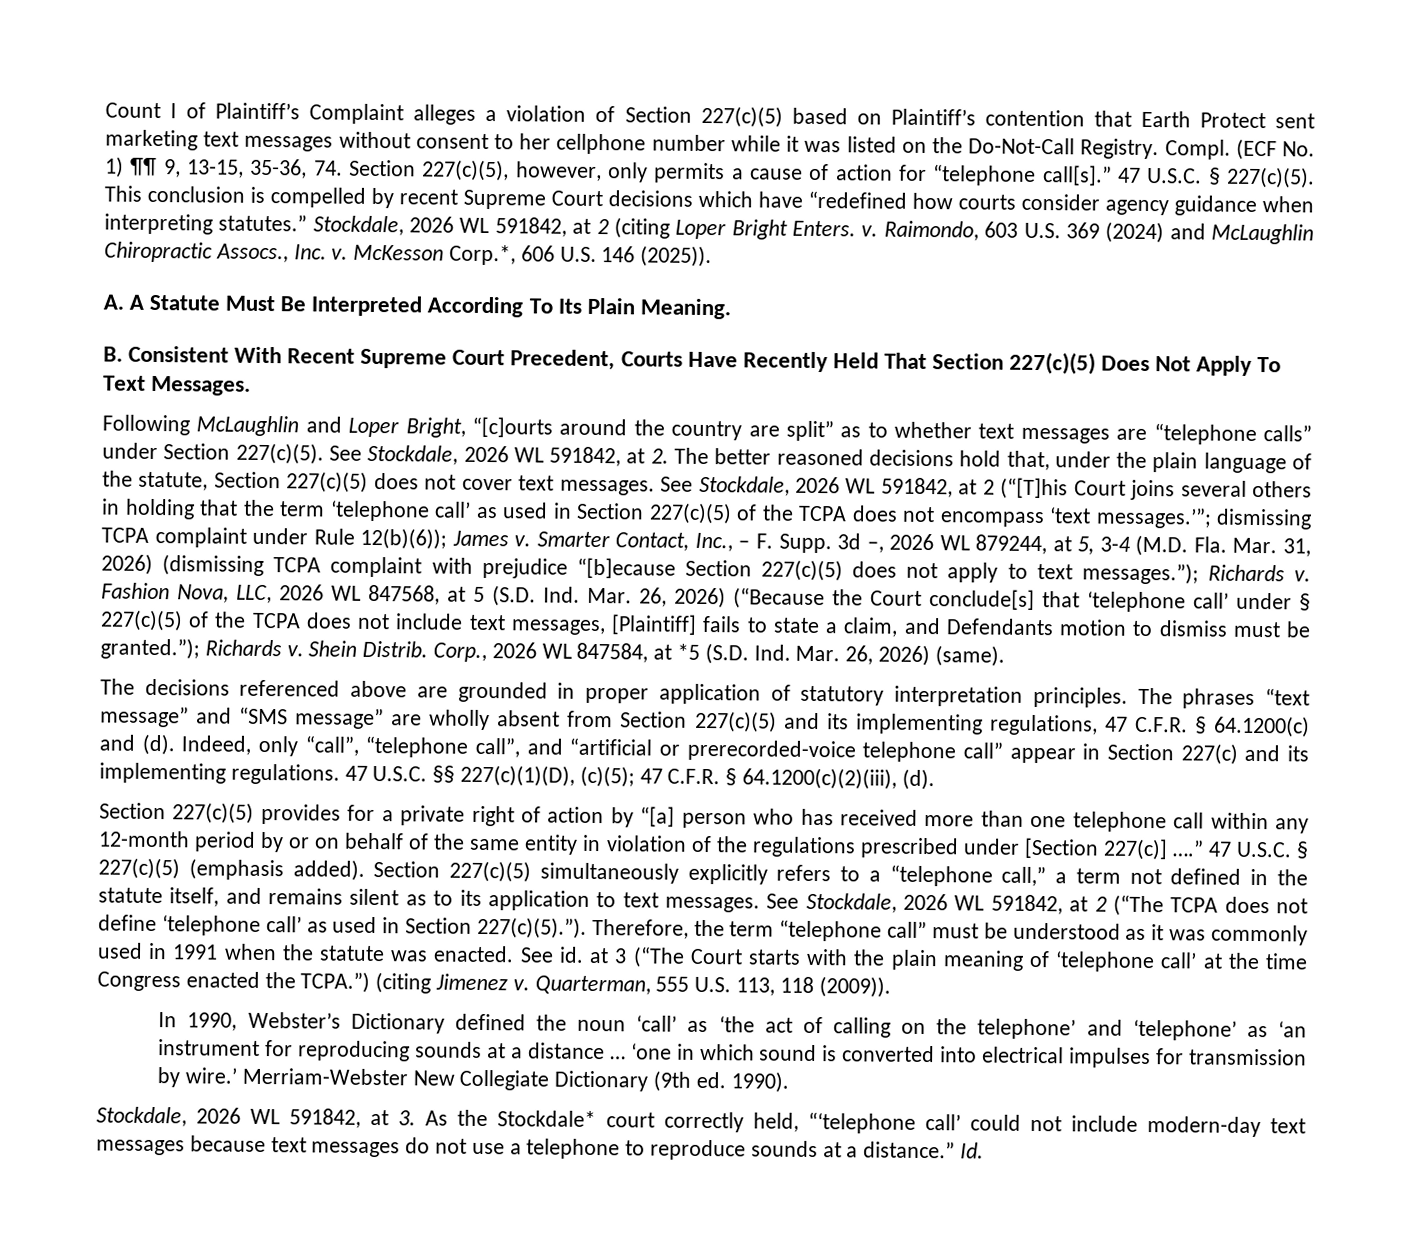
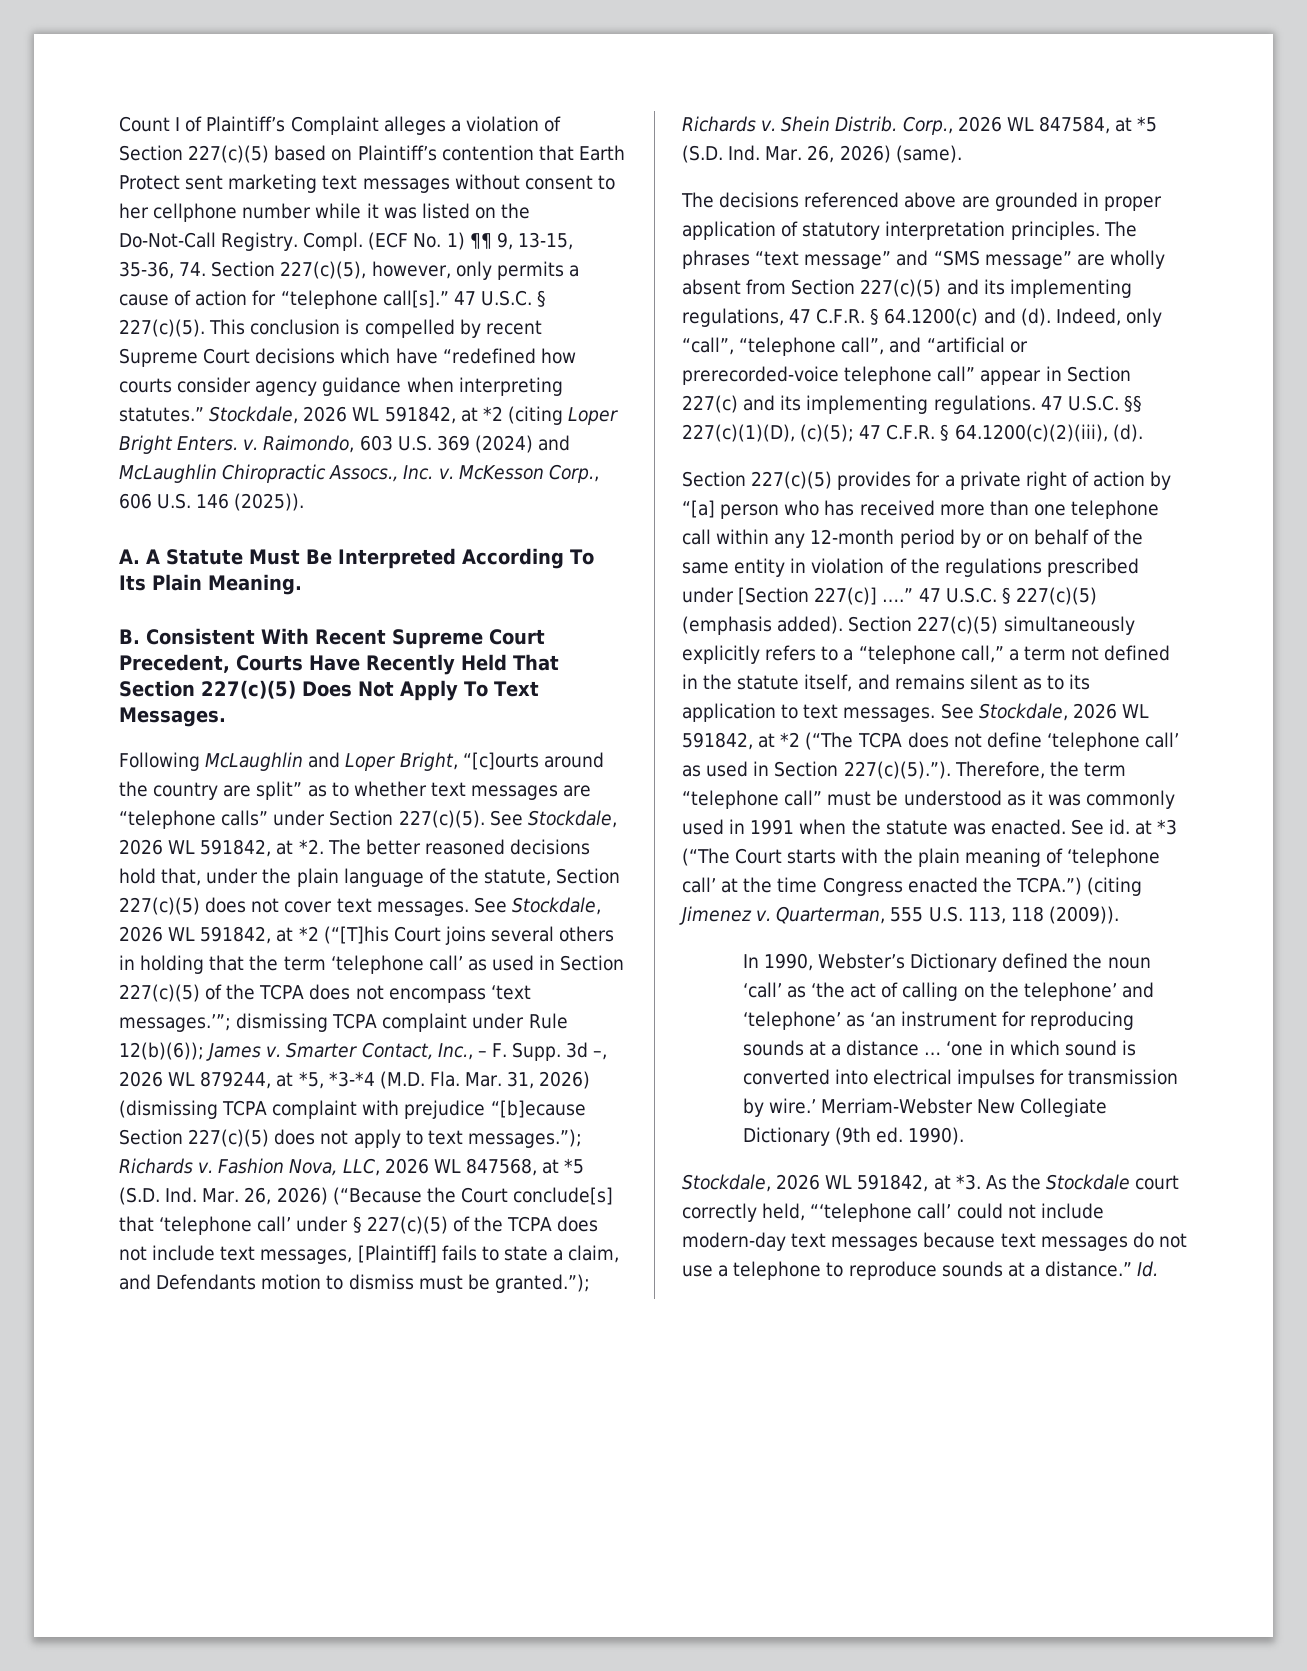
- Stockdale, 2026 WL 591842, at 2 (citing Loper Bright Enters. v.
+ Stockdale, 2026 WL 591842, at *2 (citing Loper Bright Enters. v.
- McKesson Corp.*, 606 U.S. 146 (2025)).
+ McKesson Corp., 606 U.S. 146 (2025)).
- See Stockdale, 2026 WL 591842, at 2. The better reasoned decisions hold that, under the plain language of the statute, Section 227(c)(5) does not cover text messages.
+ See Stockdale, 2026 WL 591842, at *2. The better reasoned decisions hold that, under the plain language of the statute, Section 227(c)(5) does not cover text messages.
- See Stockdale, 2026 WL 591842, at 2 (“[T]his Court joins several others in holding that the term ‘telephone call’ as used in Section 227(c)(5) of the TCPA does not encompass ‘text messages.’”; dismissing TCPA complaint under Rule 12(b)(6)); James v.
+ See Stockdale, 2026 WL 591842, at *2 (“[T]his Court joins several others in holding that the term ‘telephone call’ as used in Section 227(c)(5) of the TCPA does not encompass ‘text messages.’”; dismissing TCPA complaint under Rule 12(b)(6)); James v.
- 3d –, 2026 WL 879244, at 5, 3-4 (M.D. Fla. Mar. 31, 2026) (dismissing TCPA complaint with prejudice “[b]ecause Section 227(c)(5) does not apply to text messages.”); Richards v.
+ 3d –, 2026 WL 879244, at *5, *3-*4 (M.D. Fla. Mar. 31, 2026) (dismissing TCPA complaint with prejudice “[b]ecause Section 227(c)(5) does not apply to text messages.”); Richards v.
- Fashion Nova, LLC, 2026 WL 847568, at 5 (S.D. Ind. Mar. 26, 2026) (“Because the Court conclude[s] that ‘telephone call’ under § 227(c)(5) of the TCPA does not include text messages, [Plaintiff] fails to state a claim, and Defendants motion to dismiss must be granted.”); Richards v.
+ Fashion Nova, LLC, 2026 WL 847568, at *5 (S.D. Ind. Mar. 26, 2026) (“Because the Court conclude[s] that ‘telephone call’ under § 227(c)(5) of the TCPA does not include text messages, [Plaintiff] fails to state a claim, and Defendants motion to dismiss must be granted.”); Richards v.
- See Stockdale, 2026 WL 591842, at 2 (“The TCPA does not define ‘telephone call’ as used in Section 227(c)(5).”). Therefore, the term “telephone call” must be understood as it was commonly used in 1991 when the statute was enacted.
+ See Stockdale, 2026 WL 591842, at *2 (“The TCPA does not define ‘telephone call’ as used in Section 227(c)(5).”). Therefore, the term “telephone call” must be understood as it was commonly used in 1991 when the statute was enacted.
- See id. at 3 (“The Court starts with the plain meaning of ‘telephone call’ at the time Congress enacted the TCPA.”)
+ See id. at *3 (“The Court starts with the plain meaning of ‘telephone call’ at the time Congress enacted the TCPA.”)
- Stockdale, 2026 WL 591842, at 3. As the Stockdale* court correctly held, “‘telephone call’ could not include modern-day text messages because text messages do not use a telephone to reproduce sounds at a distance.”
+ Stockdale, 2026 WL 591842, at *3. As the Stockdale court correctly held, “‘telephone call’ could not include modern-day text messages because text messages do not use a telephone to reproduce sounds at a distance.”

